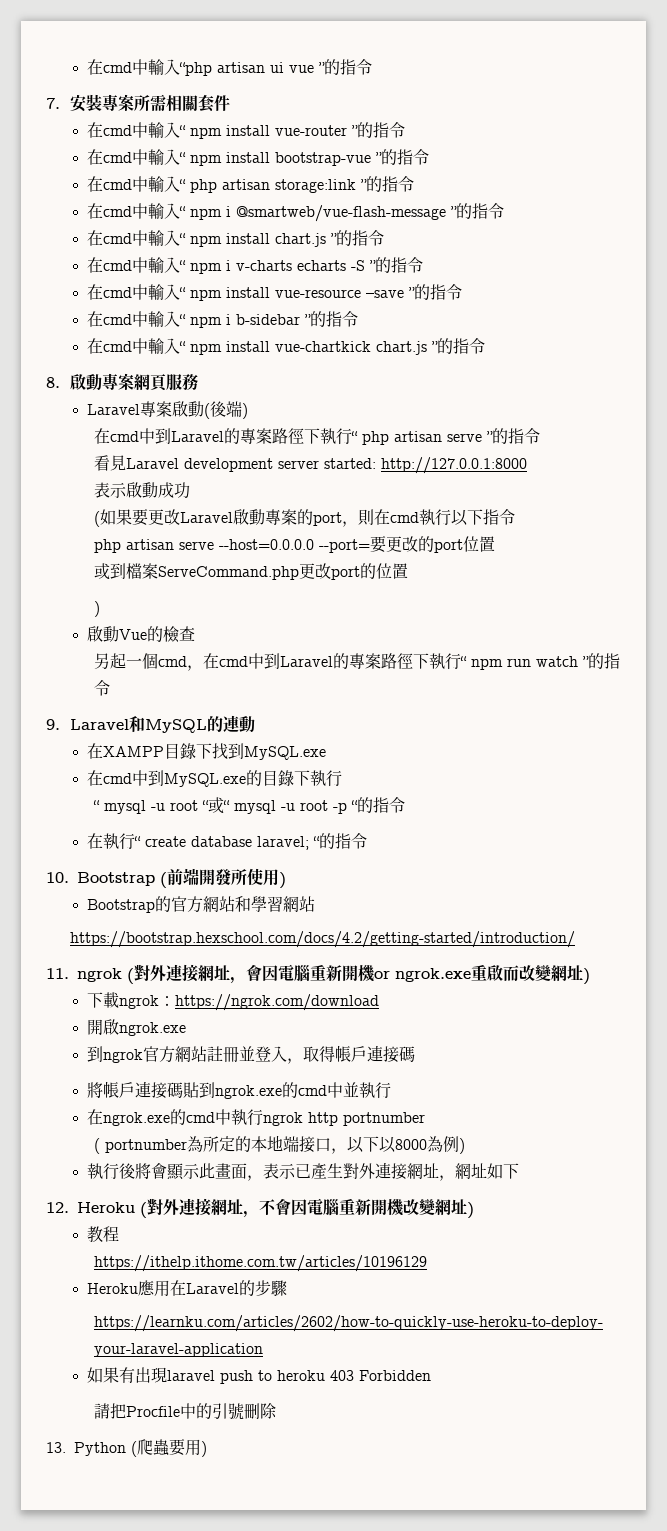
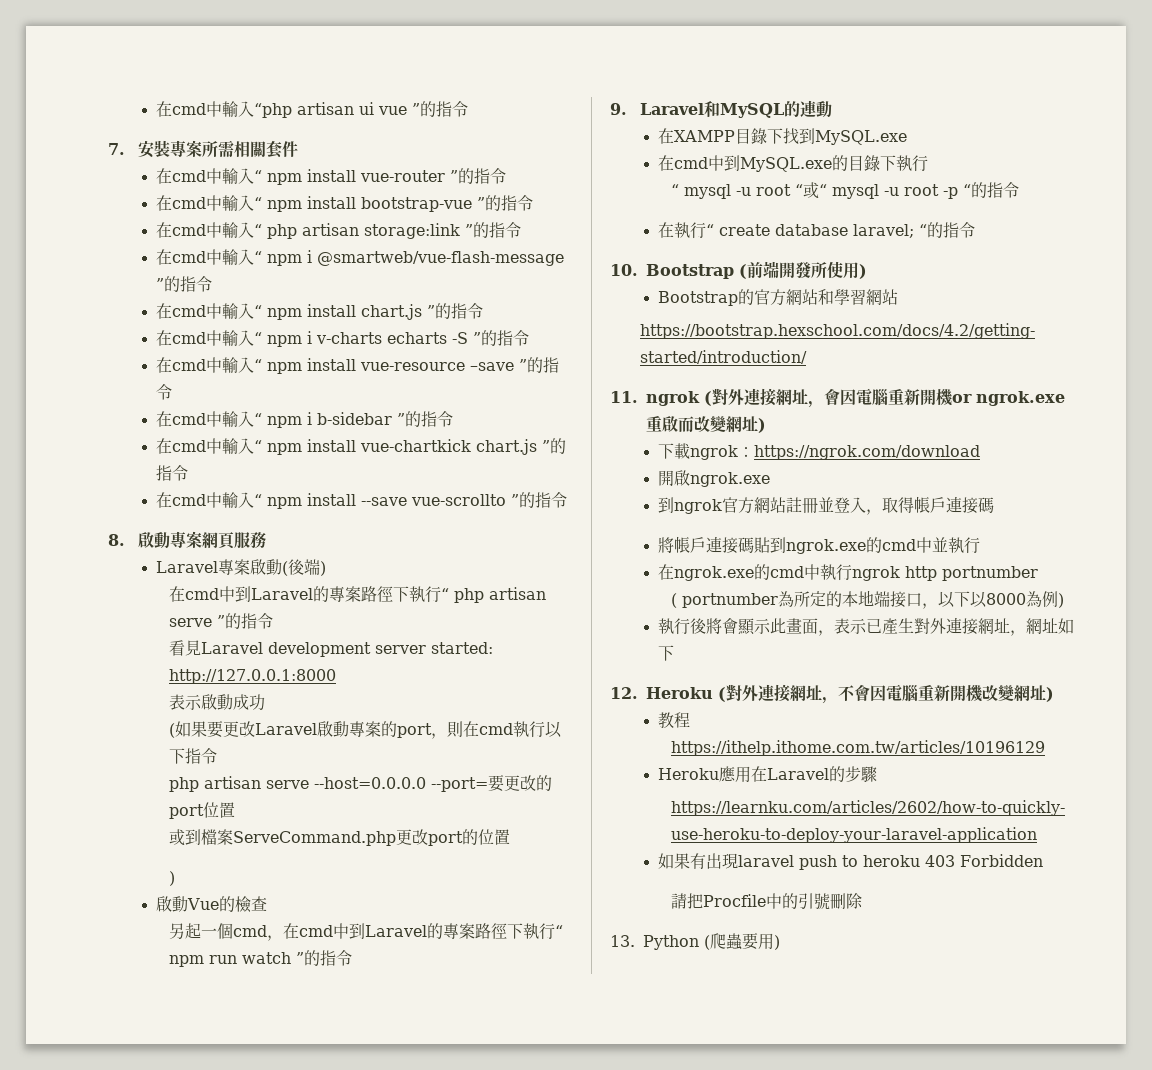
+ 在cmd中輸入“ npm install --save vue-scrollto ”的指令

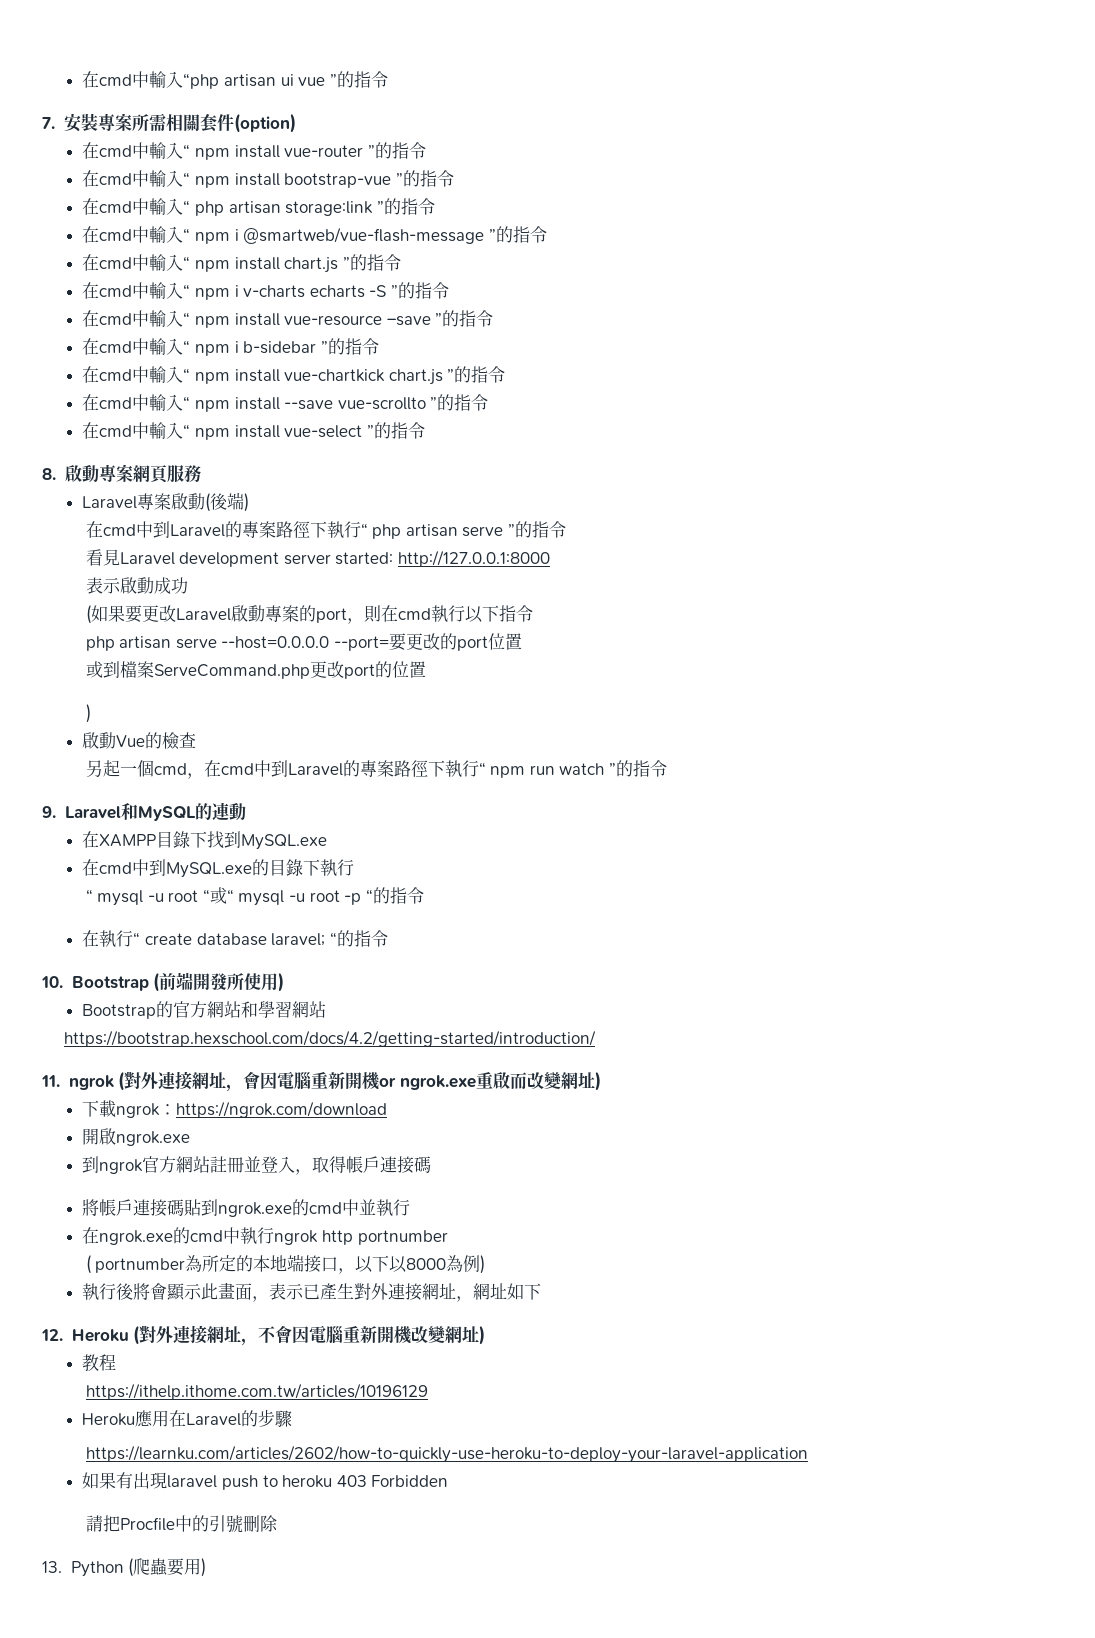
- 7.安裝專案所需相關套件
+ 7.安裝專案所需相關套件(option)
+ 在cmd中輸入“ npm install vue-select ”的指令

